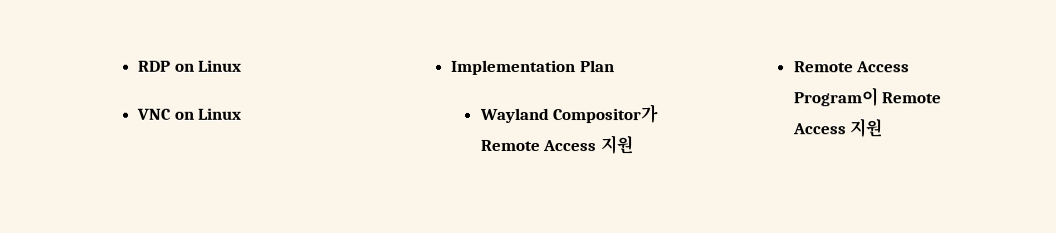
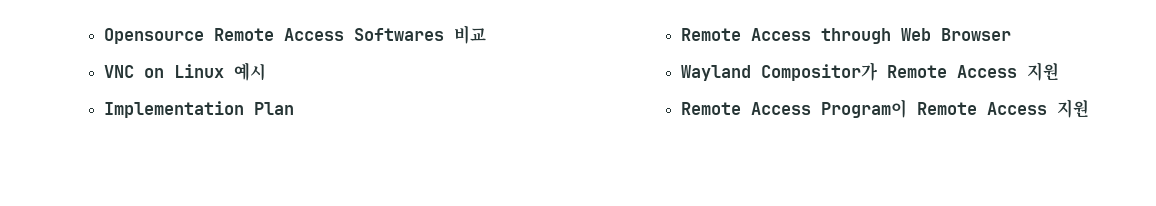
- RDP on Linux
+ Opensource Remote Access Softwares 비교
- VNC on Linux
+ VNC on Linux 예시
+ Remote Access through Web Browser

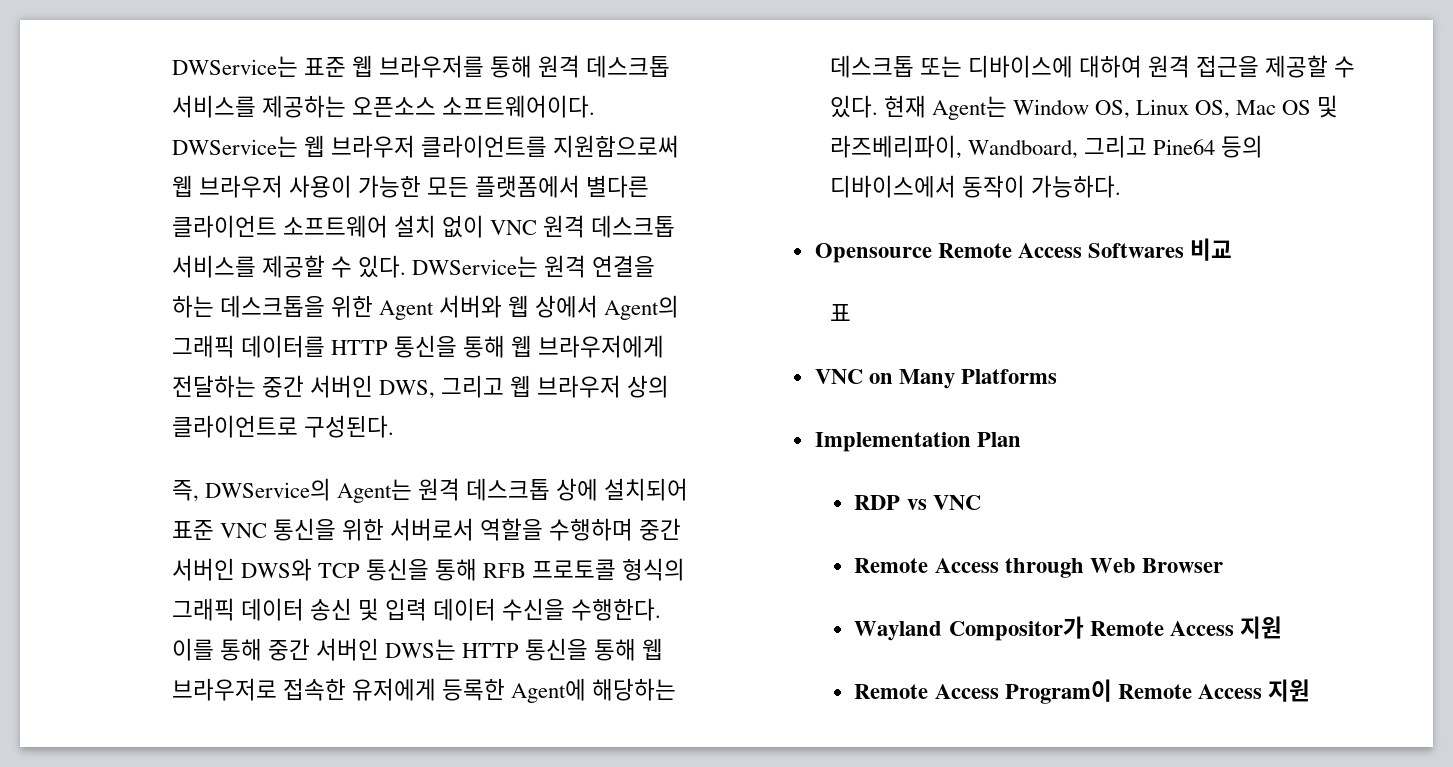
+ DWService는 표준 웹 브라우저를 통해 원격 데스크톱 서비스를 제공하는 오픈소스 소프트웨어이다. DWService는 웹 브라우저 클라이언트를 지원함으로써 웹 브라우저 사용이 가능한 모든 플랫폼에서 별다른 클라이언트 소프트웨어 설치 없이 VNC 원격 데스크톱 서비스를 제공할 수 있다. DWService는 원격 연결을 하는 데스크톱을 위한 Agent 서버와 웹 상에서 Agent의 그래픽 데이터를 HTTP 통신을 통해 웹 브라우저에게 전달하는 중간 서버인 DWS, 그리고 웹 브라우저 상의 클라이언트로 구성된다.
+ 즉, DWService의 Agent는 원격 데스크톱 상에 설치되어 표준 VNC 통신을 위한 서버로서 역할을 수행하며 중간 서버인 DWS와 TCP 통신을 통해 RFB 프로토콜 형식의 그래픽 데이터 송신 및 입력 데이터 수신을 수행한다. 이를 통해 중간 서버인 DWS는 HTTP 통신을 통해 웹 브라우저로 접속한 유저에게 등록한 Agent에 해당하는 데스크톱 또는 디바이스에 대하여 원격 접근을 제공할 수 있다. 현재 Agent는 Window OS, Linux OS, Mac OS 및 라즈베리파이, Wandboard, 그리고 Pine64 등의 디바이스에서 동작이 가능하다.
+ 표
- VNC on Linux 예시
+ VNC on Many Platforms
+ RDP vs VNC

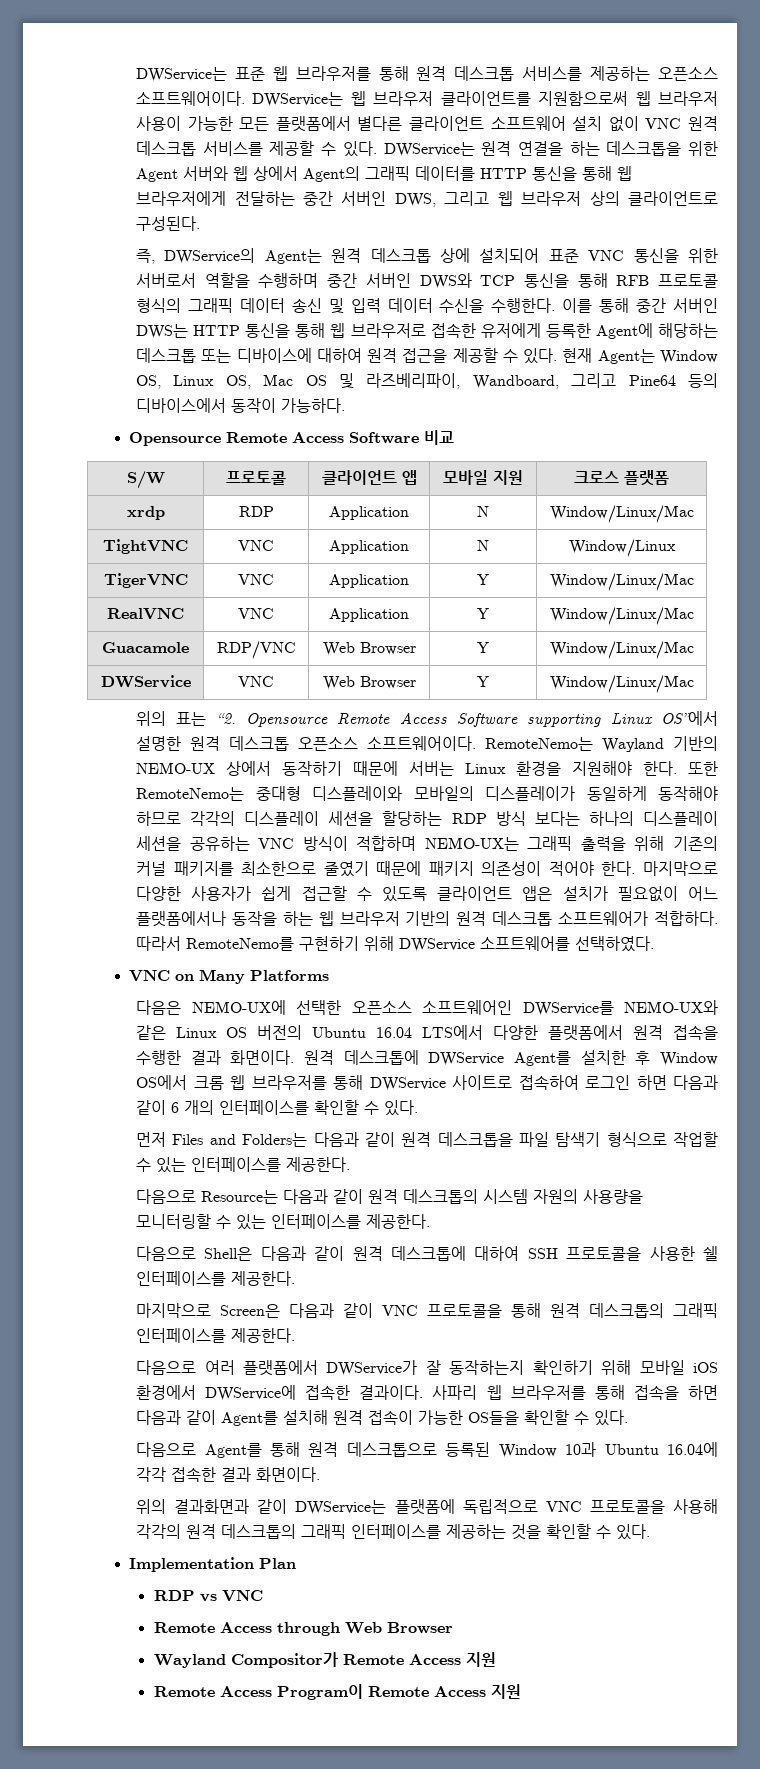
- Opensource Remote Access Softwares 비교
+ Opensource Remote Access Software 비교
- 표
+ S/W | 프로토콜 | 클라이언트 앱 | 모바일 지원 | 크로스 플랫폼
+ xrdp | RDP | Application | N | Window/Linux/Mac
+ TightVNC | VNC | Application | N | Window/Linux
+ TigerVNC | VNC | Application | Y | Window/Linux/Mac
+ RealVNC | VNC | Application | Y | Window/Linux/Mac
+ Guacamole | RDP/VNC | Web Browser | Y | Window/Linux/Mac
+ DWService | VNC | Web Browser | Y | Window/Linux/Mac
+ 위의 표는 “2. Opensource Remote Access Software supporting Linux OS”에서 설명한 원격 데스크톱 오픈소스 소프트웨어이다. RemoteNemo는 Wayland 기반의 NEMO-UX 상에서 동작하기 때문에 서버는 Linux 환경을 지원해야 한다. 또한 RemoteNemo는 중대형 디스플레이와 모바일의 디스플레이가 동일하게 동작해야 하므로 각각의 디스플레이 세션을 할당하는 RDP 방식 보다는 하나의 디스플레이 세션을 공유하는 VNC 방식이 적합하며 NEMO-UX는 그래픽 출력을 위해 기존의 커널 패키지를 최소한으로 줄였기 때문에 패키지 의존성이 적어야 한다. 마지막으로 다양한 사용자가 쉽게 접근할 수 있도록 클라이언트 앱은 설치가 필요없이 어느 플랫폼에서나 동작을 하는 웹 브라우저 기반의 원격 데스크톱 소프트웨어가 적합하다. 따라서 RemoteNemo를 구현하기 위해 DWService 소프트웨어를 선택하였다.
  VNC on Many Platforms
+ 다음은 NEMO-UX에 선택한 오픈소스 소프트웨어인 DWService를 NEMO-UX와 같은 Linux OS 버전의 Ubuntu 16.04 LTS에서 다양한 플랫폼에서 원격 접속을 수행한 결과 화면이다. 원격 데스크톱에 DWService Agent를 설치한 후 Window OS에서 크롬 웹 브라우저를 통해 DWService 사이트로 접속하여 로그인 하면 다음과 같이 6 개의 인터페이스를 확인할 수 있다.
+ 먼저 Files and Folders는 다음과 같이 원격 데스크톱을 파일 탐색기 형식으로 작업할 수 있는 인터페이스를 제공한다.
+ 다음으로 Resource는 다음과 같이 원격 데스크톱의 시스템 자원의 사용량을 모니터링할 수 있는 인터페이스를 제공한다.
+ 다음으로 Shell은 다음과 같이 원격 데스크톱에 대하여 SSH 프로토콜을 사용한 쉘 인터페이스를 제공한다.
+ 마지막으로 Screen은 다음과 같이 VNC 프로토콜을 통해 원격 데스크톱의 그래픽 인터페이스를 제공한다.
+ 다음으로 여러 플랫폼에서 DWService가 잘 동작하는지 확인하기 위해 모바일 iOS 환경에서 DWService에 접속한 결과이다. 사파리 웹 브라우저를 통해 접속을 하면 다음과 같이 Agent를 설치해 원격 접속이 가능한 OS들을 확인할 수 있다.
+ 다음으로 Agent를 통해 원격 데스크톱으로 등록된 Window 10과 Ubuntu 16.04에 각각 접속한 결과 화면이다.
+ 위의 결과화면과 같이 DWService는 플랫폼에 독립적으로 VNC 프로토콜을 사용해 각각의 원격 데스크톱의 그래픽 인터페이스를 제공하는 것을 확인할 수 있다.

